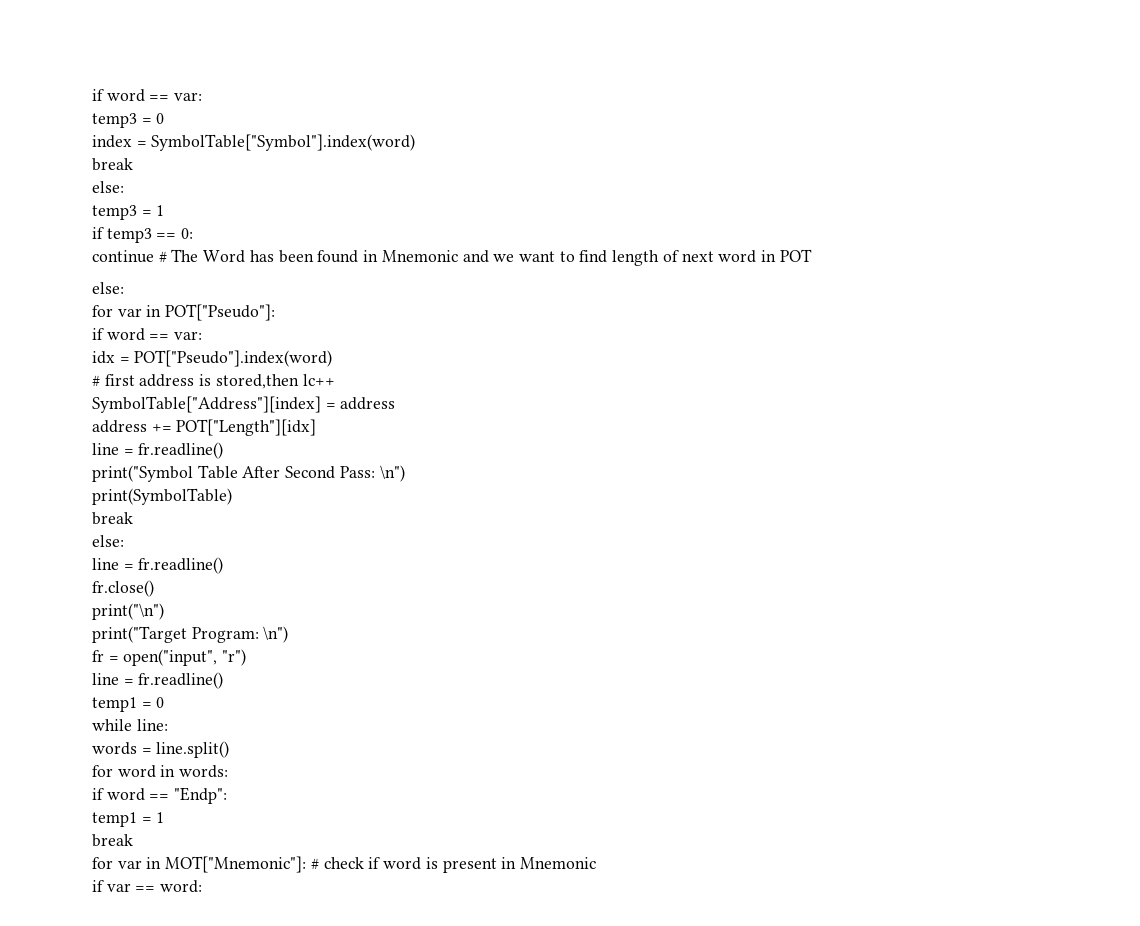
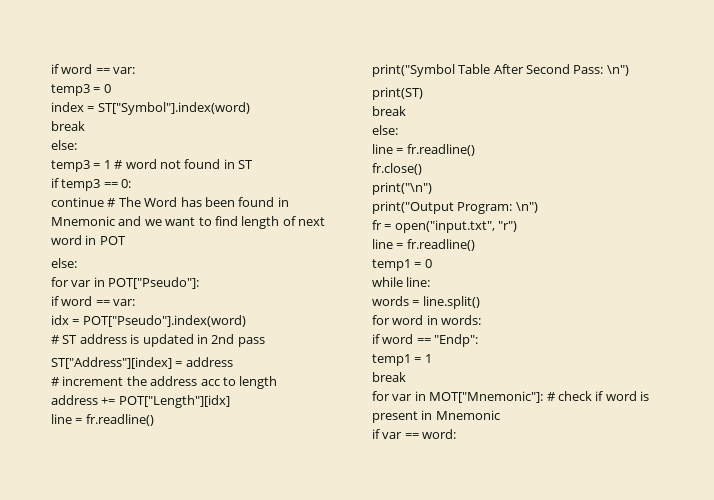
- index = SymbolTable["Symbol"].index(word)
+ index = ST["Symbol"].index(word)
- temp3 = 1
+ temp3 = 1 # word not found in ST
- # first address is stored,then lc++
- SymbolTable["Address"][index] = address
+ # ST address is updated in 2nd pass
+ ST["Address"][index] = address
+ # increment the address acc to length
- print(SymbolTable)
+ print(ST)
- print("Target Program: \n")
+ print("Output Program: \n")
- fr = open("input", "r")
+ fr = open("input.txt", "r")

